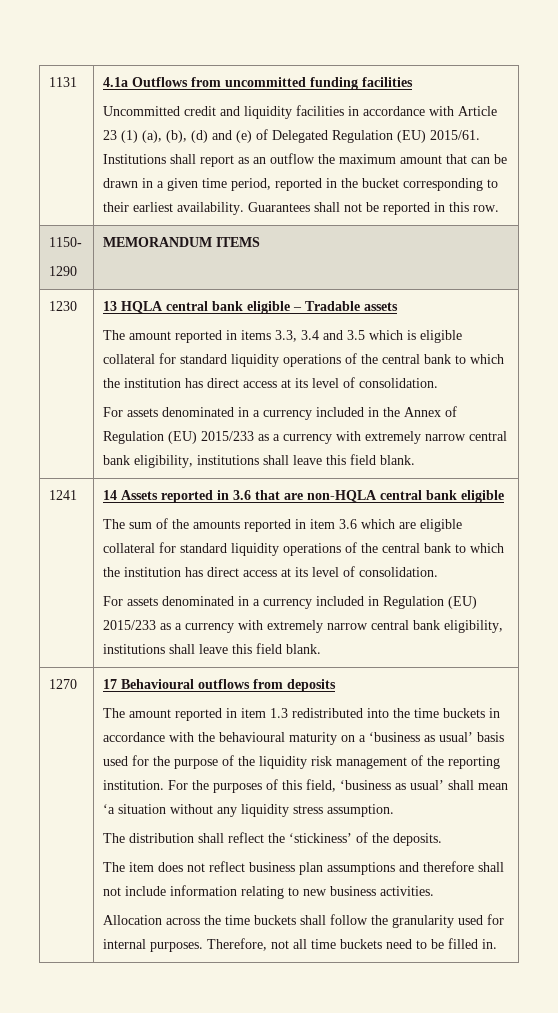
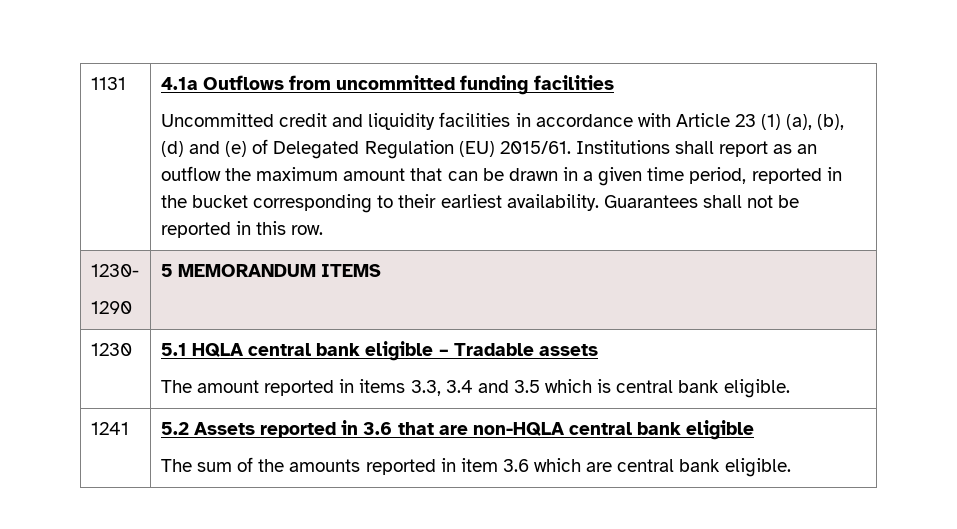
- 1150-
- 1290 | MEMORANDUM ITEMS
+ 1230-
+ 1290 | 5 MEMORANDUM ITEMS
- 13 HQLA central bank eligible – Tradable assets
+ 5.1 HQLA central bank eligible – Tradable assets
- The amount reported in items 3.3, 3.4 and 3.5 which is eligible collateral for standard liquidity operations of the central bank to which the institution has direct access at its level of consolidation.
- For assets denominated in a currency included in the Annex of Regulation (EU) 2015/233 as a currency with extremely narrow central bank eligibility, institutions shall leave this field blank.
+ The amount reported in items 3.3, 3.4 and 3.5 which is central bank eligible.
- 14 Assets reported in 3.6 that are non-HQLA central bank eligible
+ 5.2 Assets reported in 3.6 that are non-HQLA central bank eligible
- The sum of the amounts reported in item 3.6 which are eligible collateral for standard liquidity operations of the central bank to which the institution has direct access at its level of consolidation.
- For assets denominated in a currency included in Regulation (EU) 2015/233 as a currency with extremely narrow central bank eligibility, institutions shall leave this field blank.
- 1270 | 17 Behavioural outflows from deposits
- The amount reported in item 1.3 redistributed into the time buckets in accordance with the behavioural maturity on a ‘business as usual’ basis used for the purpose of the liquidity risk management of the reporting institution. For the purposes of this field, ‘business as usual’ shall mean ‘a situation without any liquidity stress assumption.
- The distribution shall reflect the ‘stickiness’ of the deposits.
- The item does not reflect business plan assumptions and therefore shall not include information relating to new business activities.
- Allocation across the time buckets shall follow the granularity used for internal purposes. Therefore, not all time buckets need to be filled in.
+ The sum of the amounts reported in item 3.6 which are central bank eligible.

